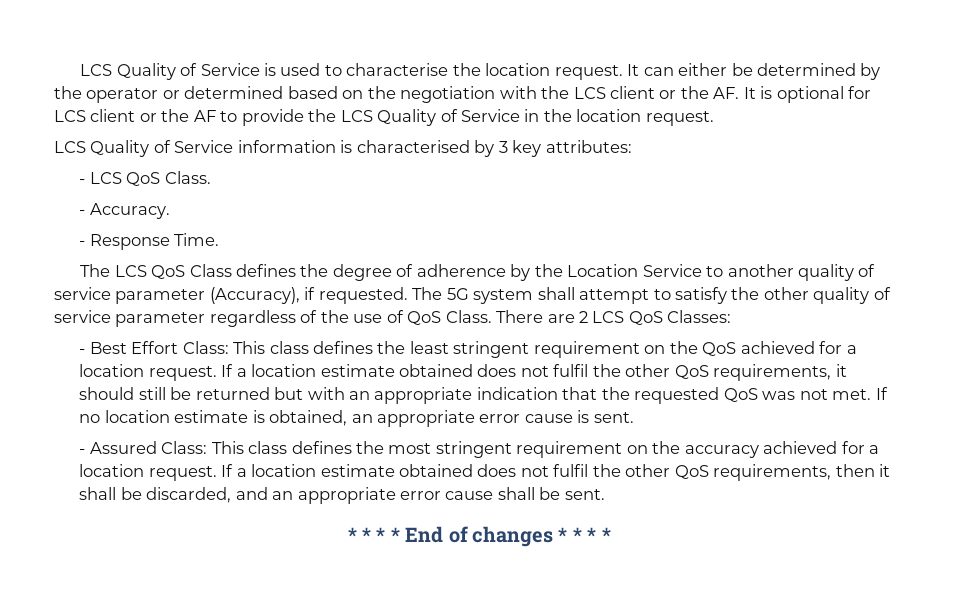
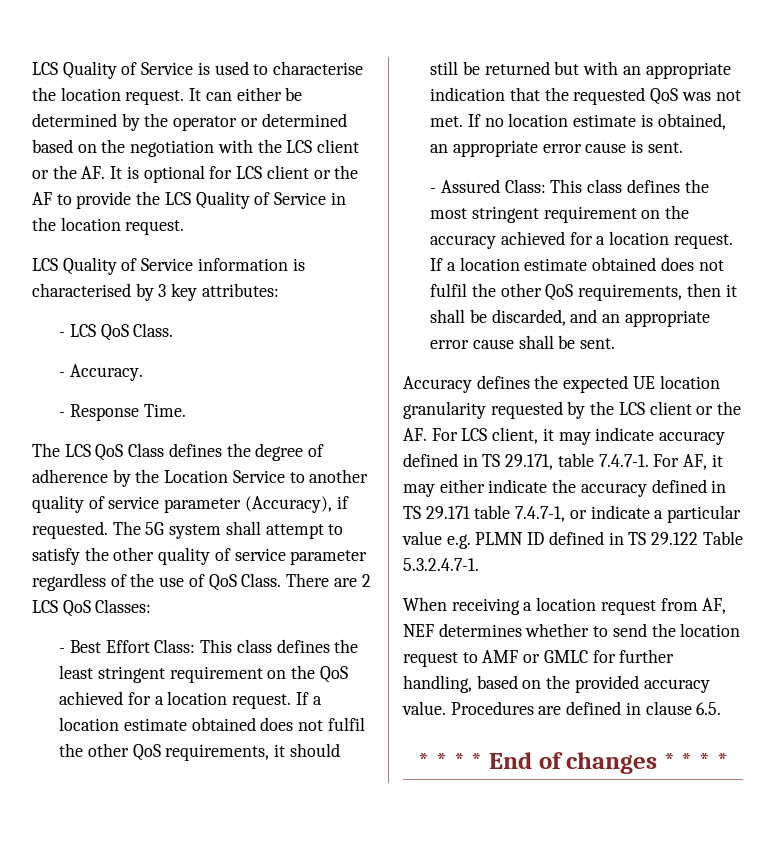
+ Accuracy defines the expected UE location granularity requested by the LCS client or the AF. For LCS client, it may indicate accuracy defined in TS 29.171, table 7.4.7-1. For AF, it may either indicate the accuracy defined in TS 29.171 table 7.4.7-1, or indicate a particular value e.g. PLMN ID defined in TS 29.122 Table 5.3.2.4.7-1.
+ When receiving a location request from AF, NEF determines whether to send the location request to AMF or GMLC for further handling, based on the provided accuracy value. Procedures are defined in clause 6.5.

